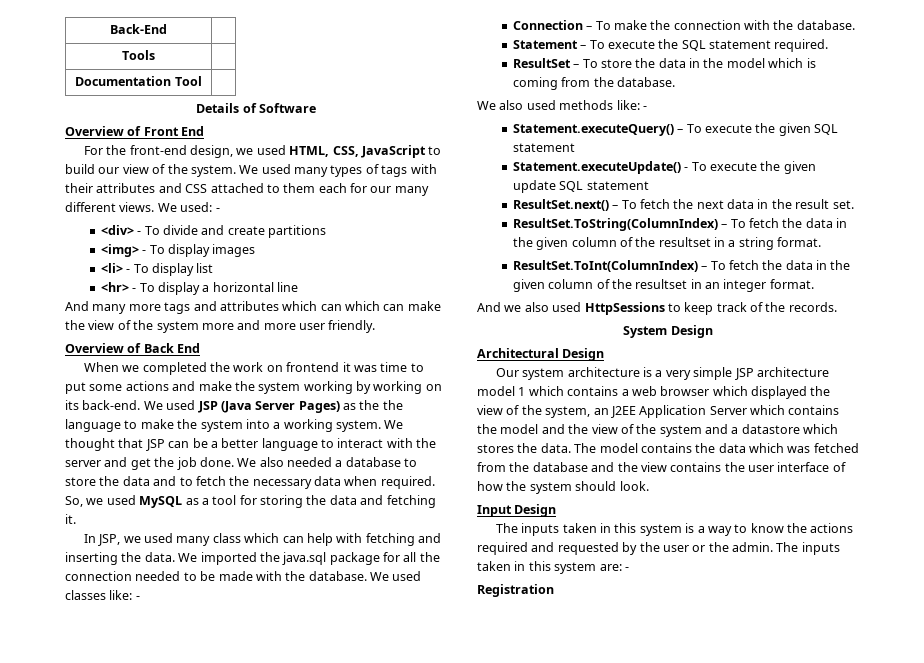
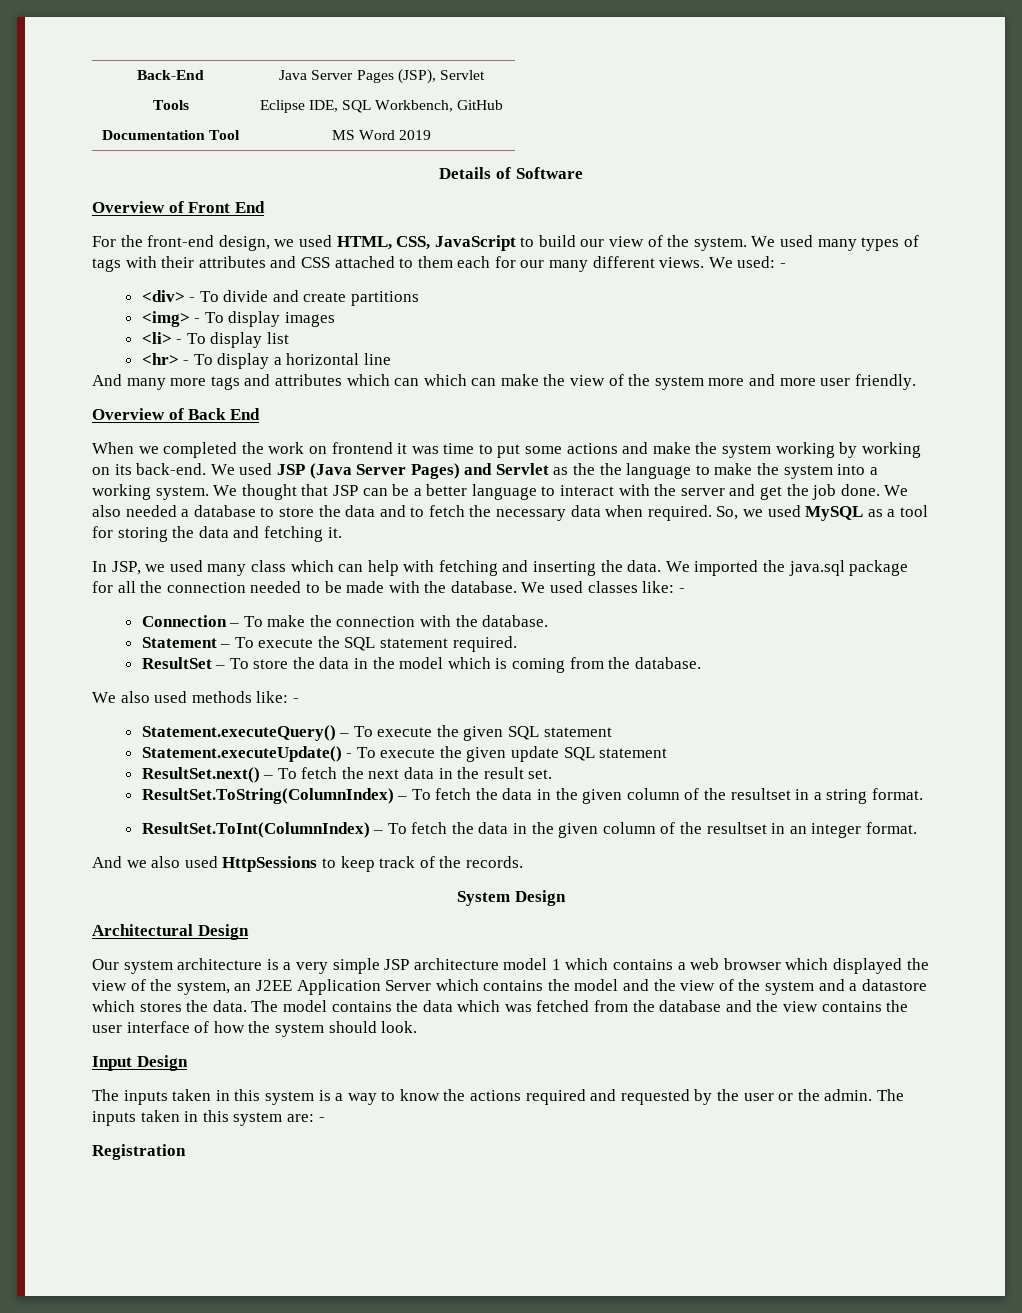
- Back-End |
- Tools |
+ Back-End | Java Server Pages (JSP), Servlet
+ Tools | Eclipse IDE, SQL Workbench, GitHub
- Documentation Tool |
+ Documentation Tool | MS Word 2019
- We used JSP (Java Server Pages) as the the language to make the system into a working system.
+ We used JSP (Java Server Pages) and Servlet as the the language to make the system into a working system.

